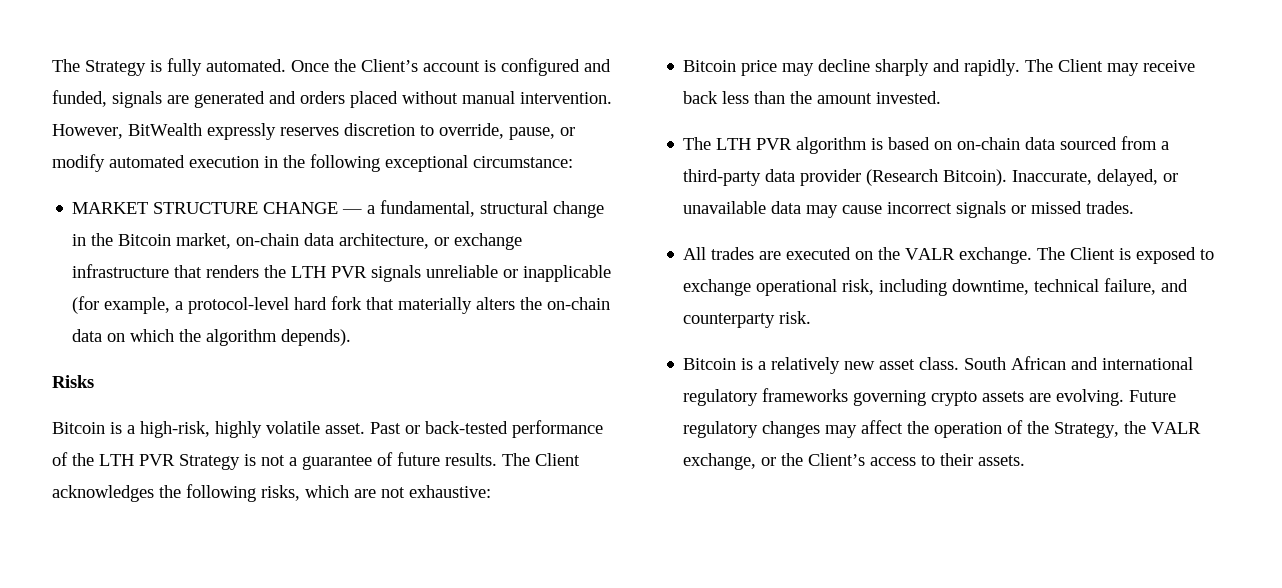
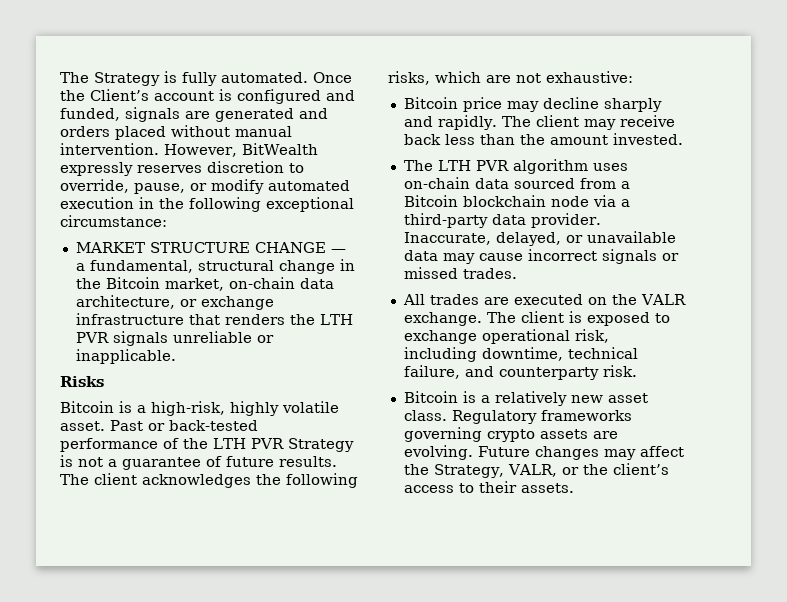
- MARKET STRUCTURE CHANGE — a fundamental, structural change in the Bitcoin market, on-chain data architecture, or exchange infrastructure that renders the LTH PVR signals unreliable or inapplicable (for example, a protocol-level hard fork that materially alters the on-chain data on which the algorithm depends).
+ MARKET STRUCTURE CHANGE — a fundamental, structural change in the Bitcoin market, on-chain data architecture, or exchange infrastructure that renders the LTH PVR signals unreliable or inapplicable.
- The Client acknowledges the following risks, which are not exhaustive:
+ The client acknowledges the following risks, which are not exhaustive:
- The Client may receive back less than the amount invested.
+ The client may receive back less than the amount invested.
- The LTH PVR algorithm is based on on-chain data sourced from a third-party data provider (Research Bitcoin).
+ The LTH PVR algorithm uses on-chain data sourced from a Bitcoin blockchain node via a third-party data provider.
- The Client is exposed to exchange operational risk, including downtime, technical failure, and counterparty risk.
+ The client is exposed to exchange operational risk, including downtime, technical failure, and counterparty risk.
- South African and international regulatory frameworks governing crypto assets are evolving.
+ Regulatory frameworks governing crypto assets are evolving.
- Future regulatory changes may affect the operation of the Strategy, the VALR exchange, or the Client’s access to their assets.
+ Future changes may affect the Strategy, VALR, or the client’s access to their assets.

